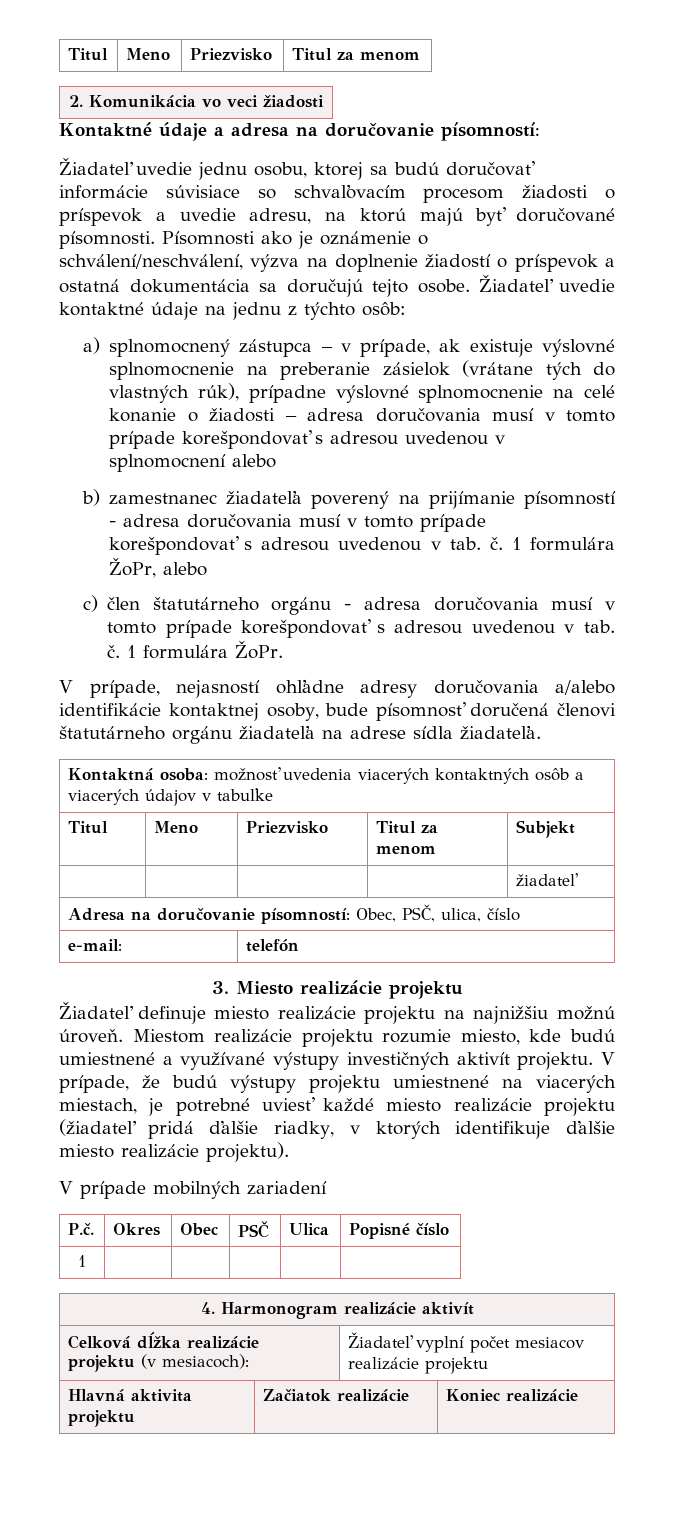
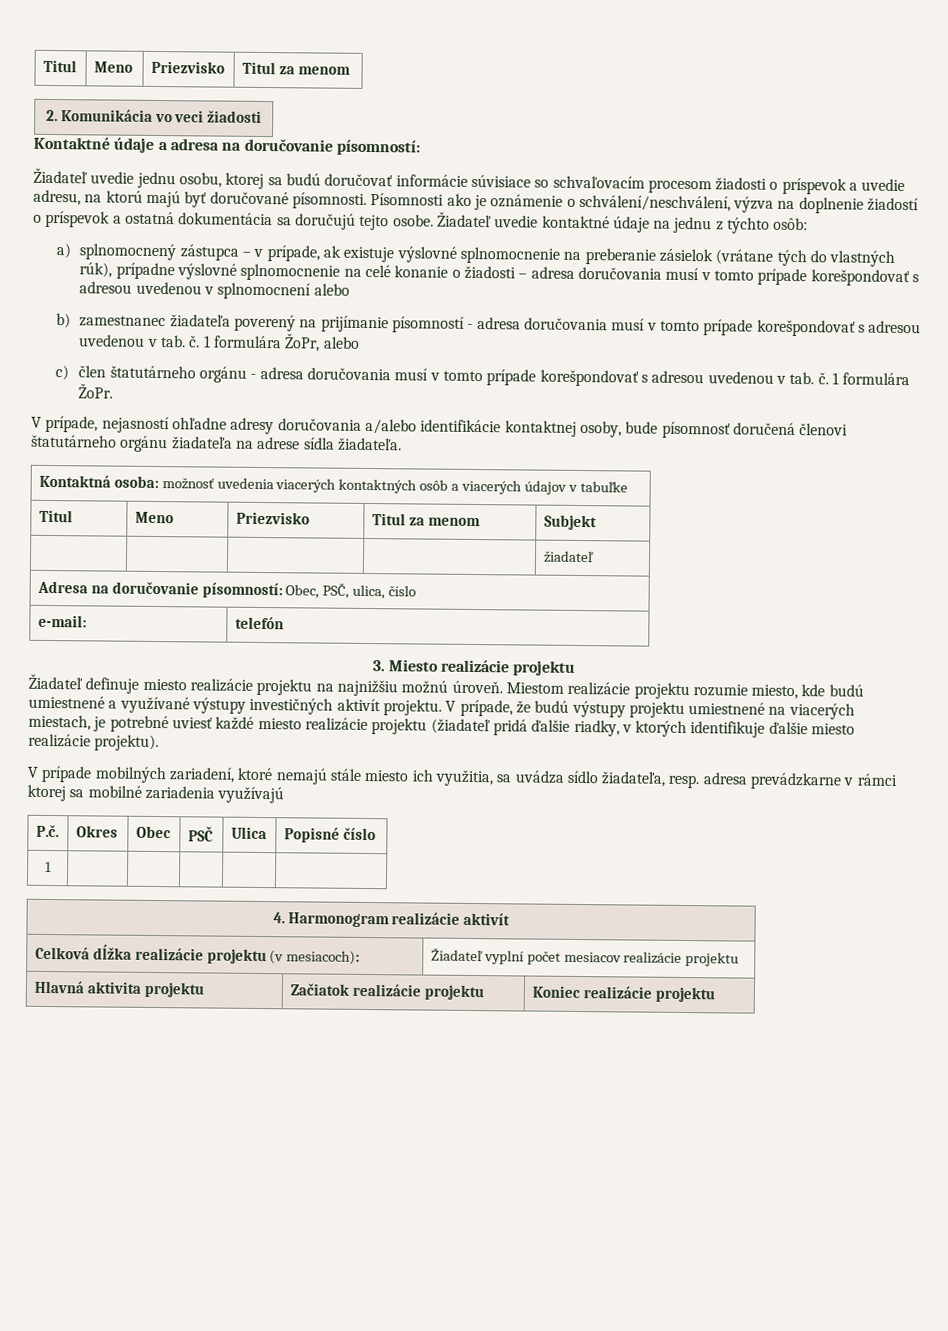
- V prípade mobilných zariadení
+ V prípade mobilných zariadení, ktoré nemajú stále miesto ich využitia, sa uvádza sídlo žiadateľa, resp. adresa prevádzkarne v rámci ktorej sa mobilné zariadenia využívajú
- Hlavná aktivita projektu | Začiatok realizácie | Koniec realizácie
+ Hlavná aktivita projektu | Začiatok realizácie projektu | Koniec realizácie projektu

